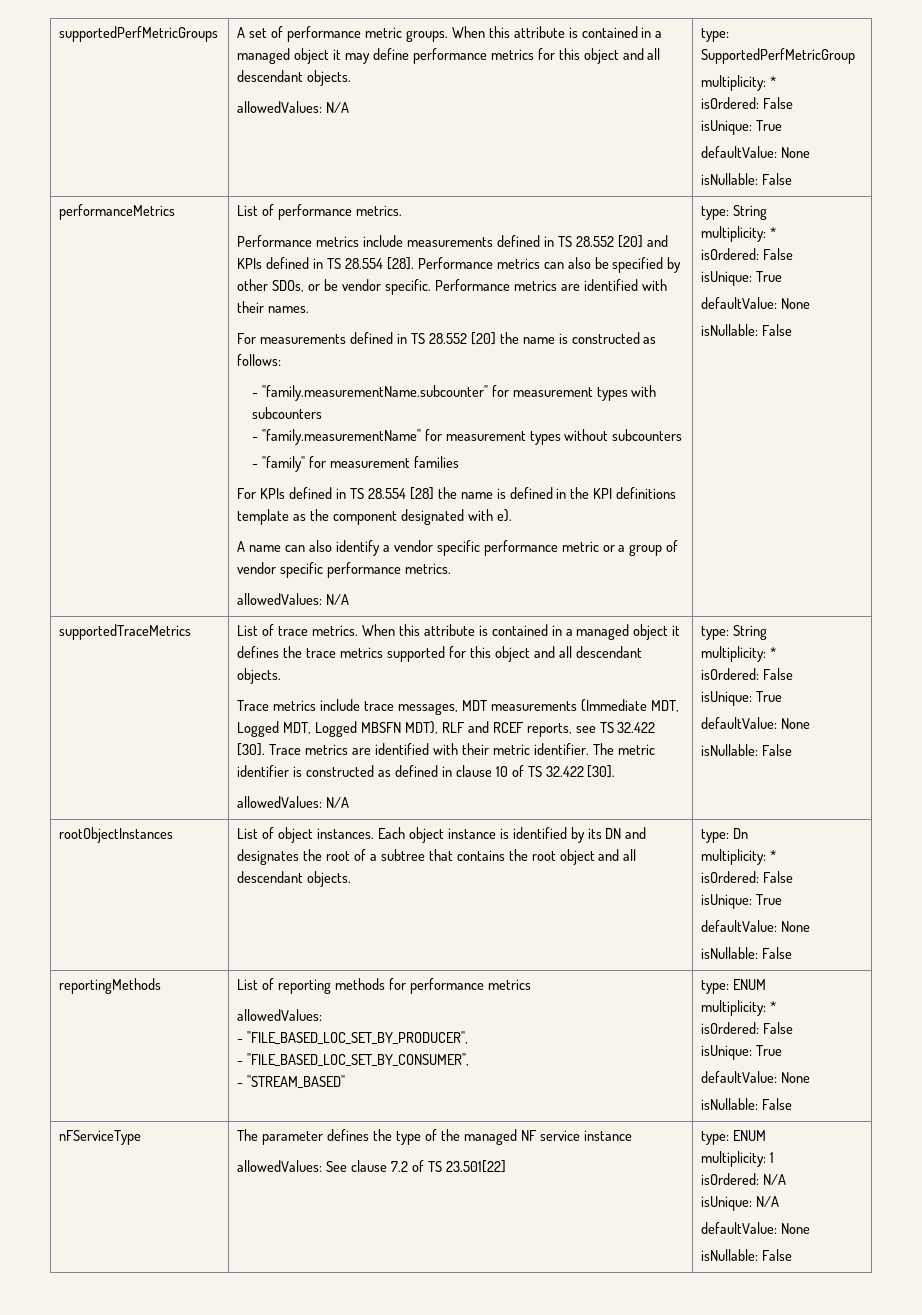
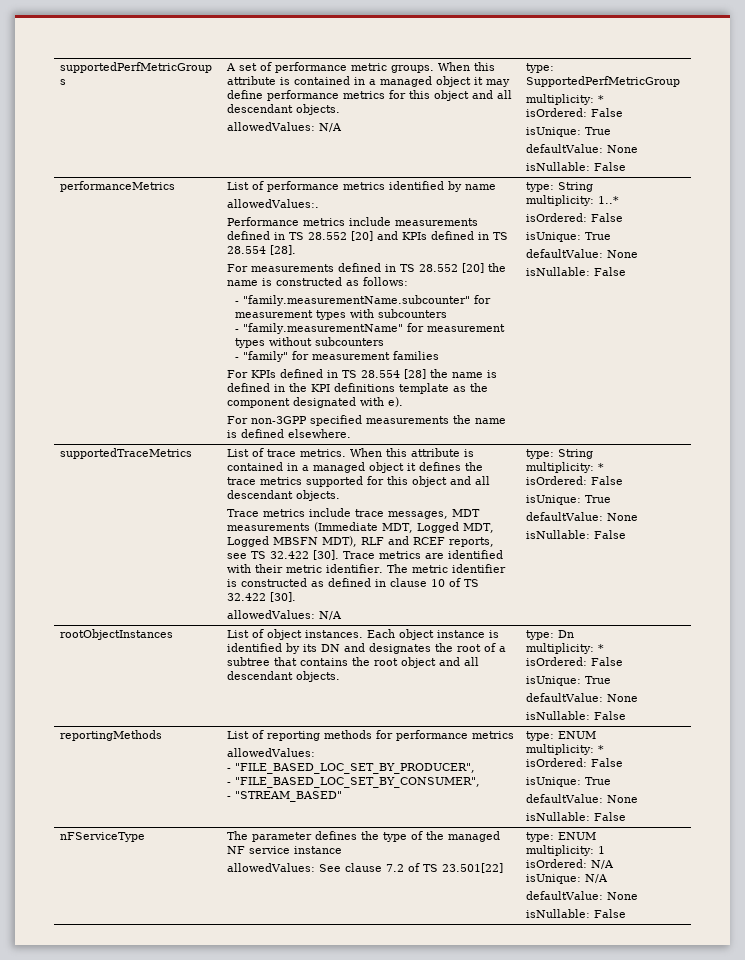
- List of performance metrics.
+ List of performance metrics identified by name
+ allowedValues:.
- Performance metrics can also be specified by other SDOs, or be vendor specific. Performance metrics are identified with their names.
- A name can also identify a vendor specific performance metric or a group of vendor specific performance metrics.
- allowedValues: N/A | type: String
- multiplicity: *
+ For non-3GPP specified measurements the name is defined elsewhere. | type: String
+ multiplicity: 1..*

